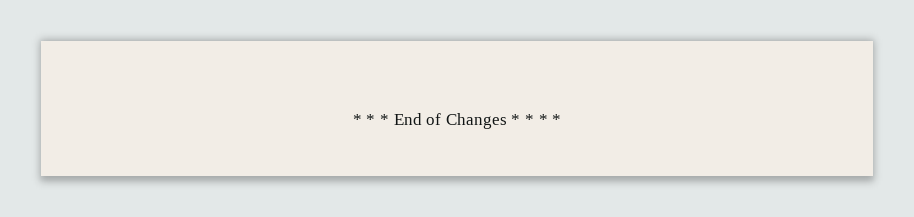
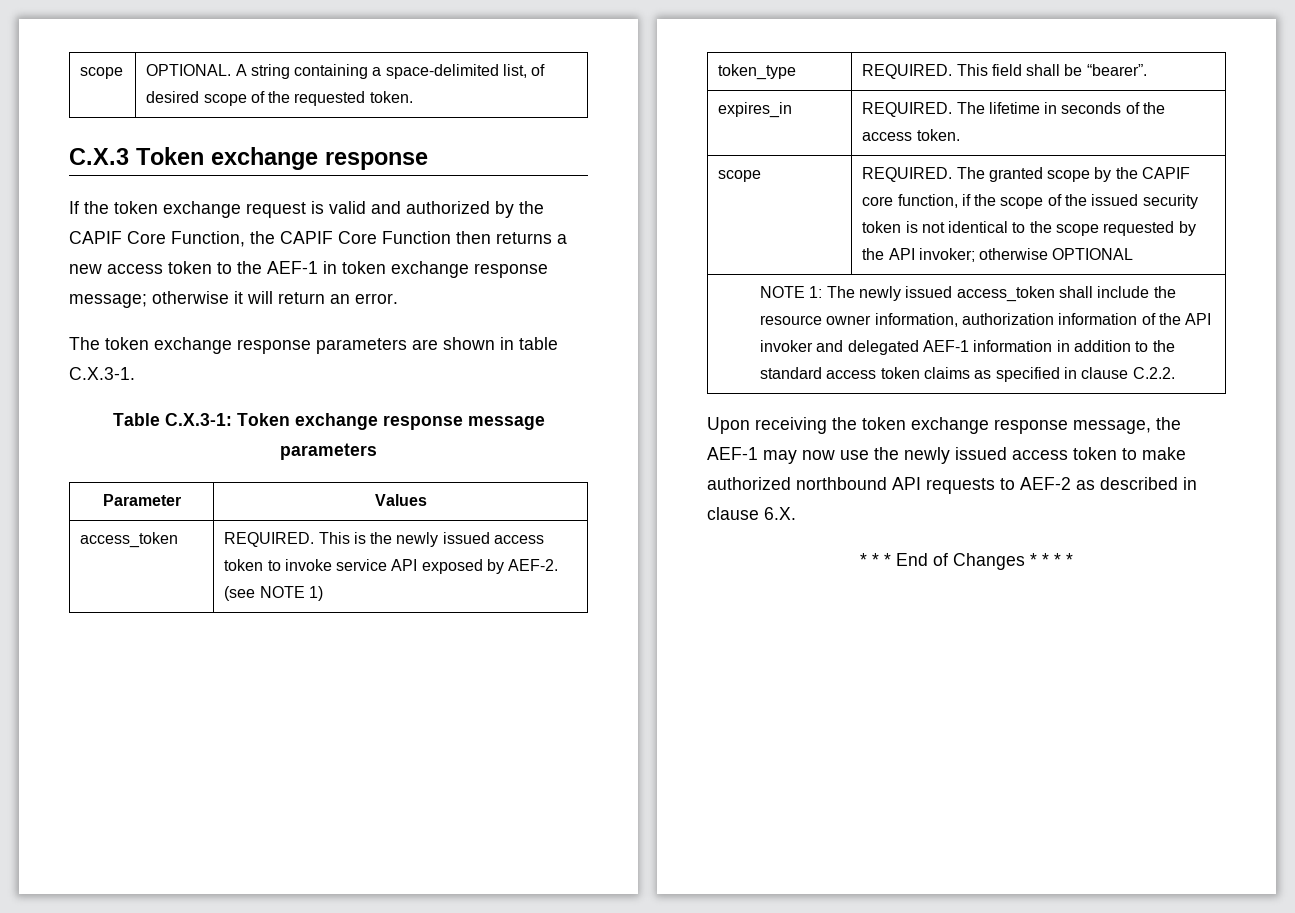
+ scope | OPTIONAL. A string containing a space-delimited list, of desired scope of the requested token.
+ C.X.3 Token exchange response
+ If the token exchange request is valid and authorized by the CAPIF Core Function, the CAPIF Core Function then returns a new access token to the AEF-1 in token exchange response message; otherwise it will return an error.
+ The token exchange response parameters are shown in table C.X.3-1.
+ Table C.X.3-1: Token exchange response message parameters
+ Parameter | Values
+ access_token | REQUIRED. This is the newly issued access token to invoke service API exposed by AEF-2. (see NOTE 1)
+ token_type | REQUIRED. This field shall be “bearer”.
+ expires_in | REQUIRED. The lifetime in seconds of the access token.
+ scope | REQUIRED. The granted scope by the CAPIF core function, if the scope of the issued security token is not identical to the scope requested by the API invoker; otherwise OPTIONAL
+ NOTE 1: The newly issued access_token shall include the resource owner information, authorization information of the API invoker and delegated AEF-1 information in addition to the standard access token claims as specified in clause C.2.2.
+ Upon receiving the token exchange response message, the AEF-1 may now use the newly issued access token to make authorized northbound API requests to AEF-2 as described in clause 6.X.

